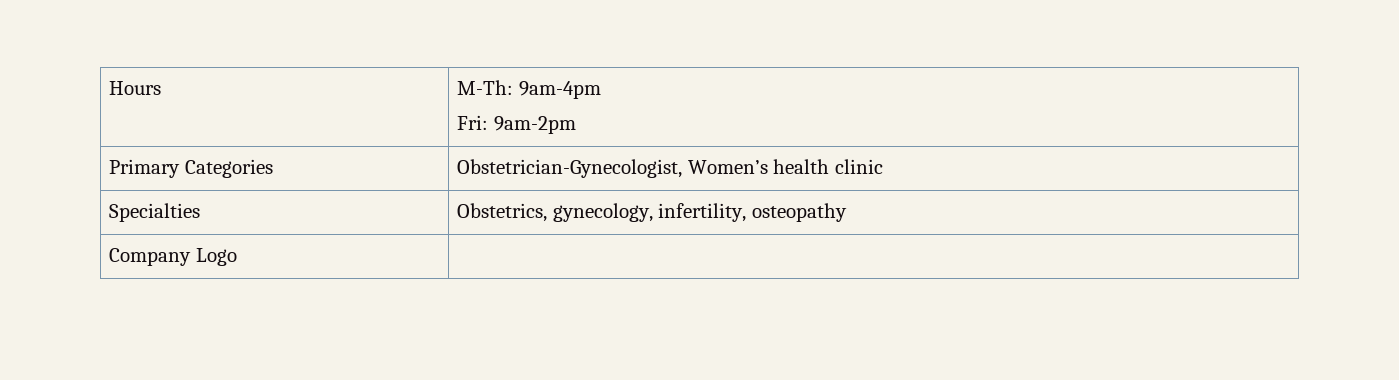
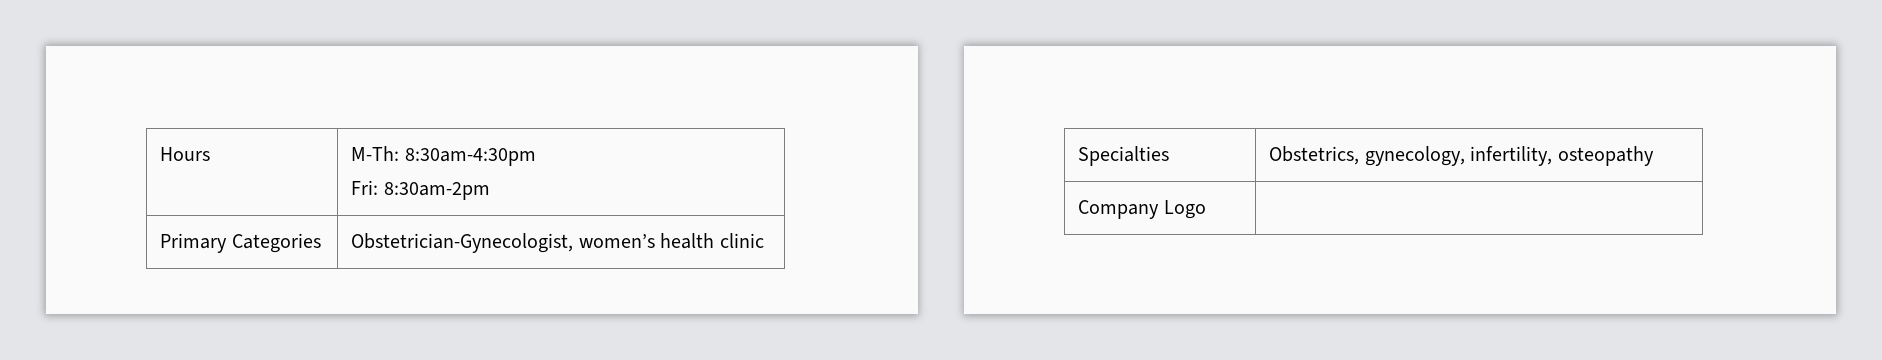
- Hours | M-Th: 9am-4pm
- Fri: 9am-2pm
+ Hours | M-Th: 8:30am-4:30pm
+ Fri: 8:30am-2pm
- Primary Categories | Obstetrician-Gynecologist, Women’s health clinic
+ Primary Categories | Obstetrician-Gynecologist, women’s health clinic

